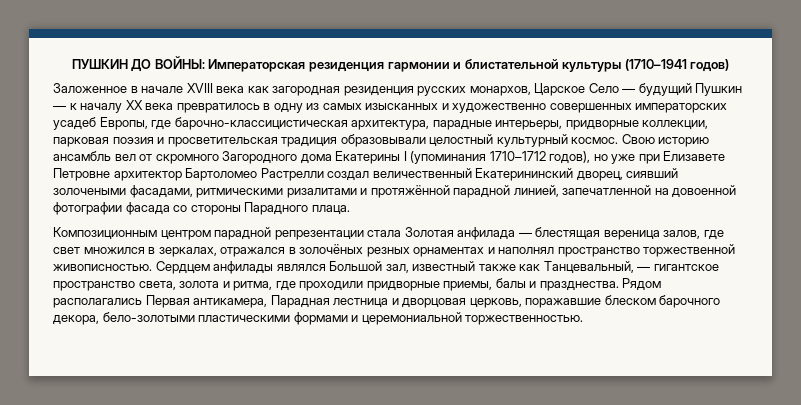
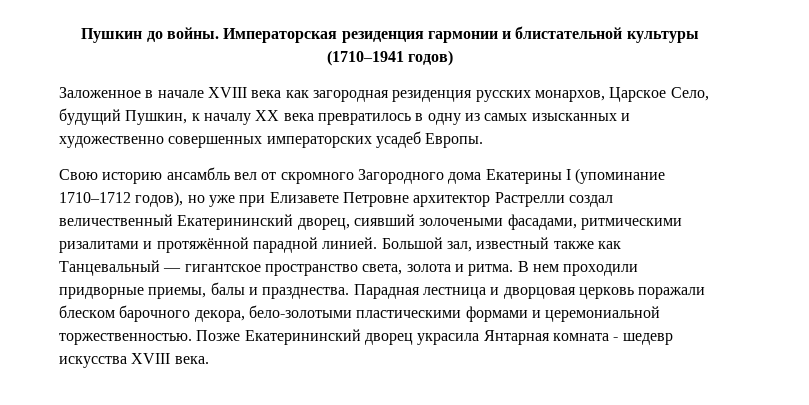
- ПУШКИН ДО ВОЙНЫ: Императорская резиденция гармонии и блистательной культуры (1710–1941 годов)
+ Пушкин до войны. Императорская резиденция гармонии и блистательной культуры (1710–1941 годов)
- Заложенное в начале XVIII века как загородная резиденция русских монархов, Царское Село — будущий Пушкин — к началу XX века превратилось в одну из самых изысканных и художественно совершенных императорских усадеб Европы, где барочно-классицистическая архитектура, парадные интерьеры, придворные коллекции, парковая поэзия и просветительская традиция образовывали целостный культурный космос. Свою историю ансамбль вел от скромного Загородного дома Екатерины I (упоминания 1710–1712 годов), но уже при Елизавете Петровне архитектор Бартоломео Растрелли создал величественный Екатерининский дворец, сиявший золочеными фасадами, ритмическими ризалитами и протяжённой парадной линией, запечатленной на довоенной фотографии фасада со стороны Парадного плаца.
- Композиционным центром парадной репрезентации стала Золотая анфилада — блестящая вереница залов, где свет множился в зеркалах, отражался в золочёных резных орнаментах и наполнял пространство торжественной живописностью. Сердцем анфилады являлся Большой зал, известный также как Танцевальный, — гигантское пространство света, золота и ритма, где проходили придворные приемы, балы и празднества.
+ Заложенное в начале XVIII века как загородная резиденция русских монархов, Царское Село, будущий Пушкин, к началу XX века превратилось в одну из самых изысканных и художественно совершенных императорских усадеб Европы.
+ Свою историю ансамбль вел от скромного Загородного дома Екатерины I (упоминание 1710–1712 годов), но уже при Елизавете Петровне архитектор Растрелли создал величественный Екатерининский дворец, сиявший золочеными фасадами, ритмическими ризалитами и протяжённой парадной линией. Большой зал, известный также как Танцевальный — гигантское пространство света, золота и ритма. В нем проходили придворные приемы, балы и празднества.
- Рядом располагались Первая антикамера, Парадная лестница и дворцовая церковь, поражавшие блеском барочного декора, бело-золотыми пластическими формами и церемониальной торжественностью.
+ Парадная лестница и дворцовая церковь поражали блеском барочного декора, бело-золотыми пластическими формами и церемониальной торжественностью.
+ Позже Екатерининский дворец украсила Янтарная комната - шедевр искусства XVIII века.

